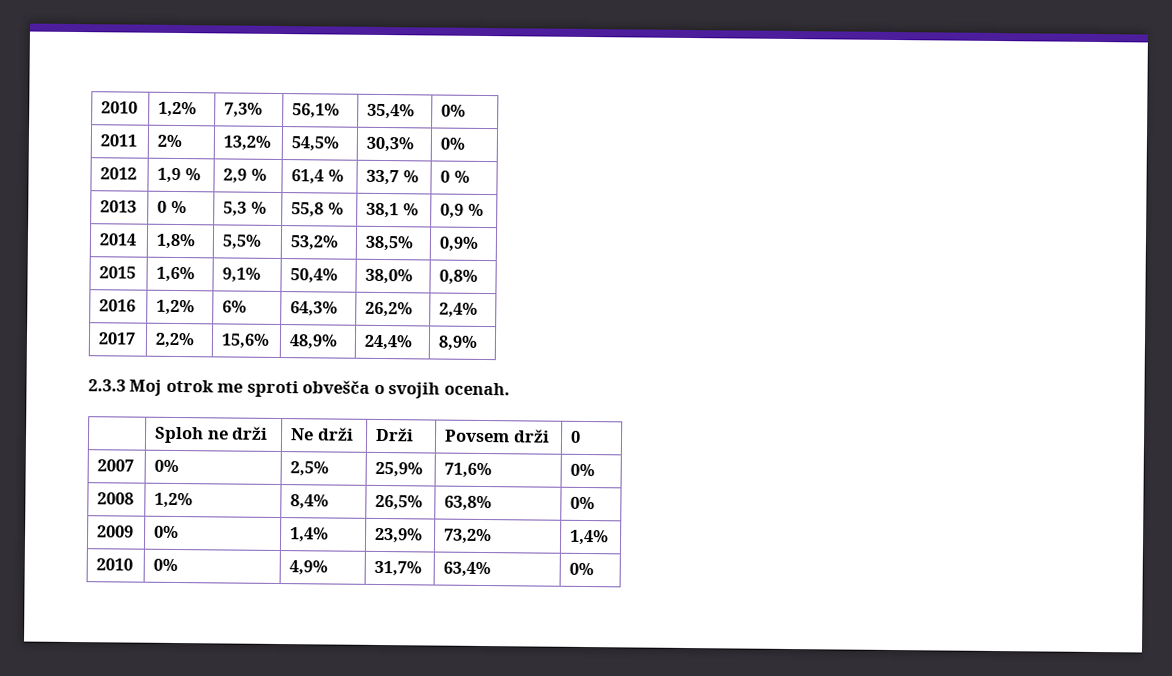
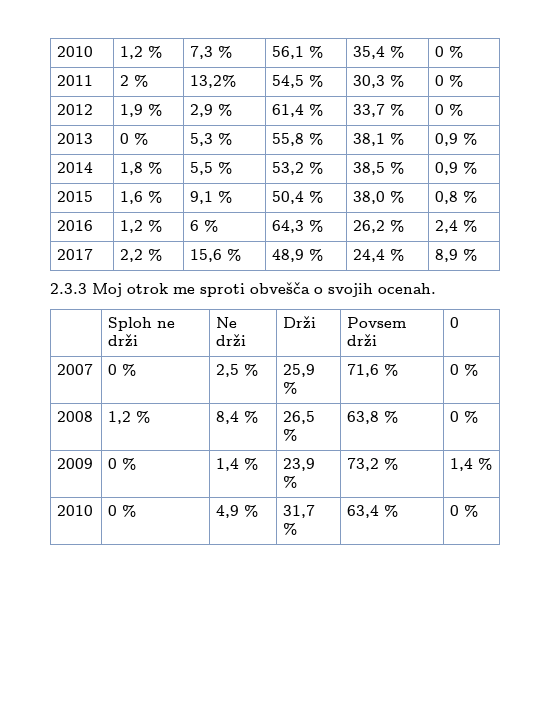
- 2010 | 1,2% | 7,3% | 56,1% | 35,4% | 0%
+ 2010 | 1,2 % | 7,3 % | 56,1 % | 35,4 % | 0 %
- 2011 | 2% | 13,2% | 54,5% | 30,3% | 0%
+ 2011 | 2 % | 13,2% | 54,5 % | 30,3 % | 0 %
- 2014 | 1,8% | 5,5% | 53,2% | 38,5% | 0,9%
- 2015 | 1,6% | 9,1% | 50,4% | 38,0% | 0,8%
- 2016 | 1,2% | 6% | 64,3% | 26,2% | 2,4%
- 2017 | 2,2% | 15,6% | 48,9% | 24,4% | 8,9%
+ 2014 | 1,8 % | 5,5 % | 53,2 % | 38,5 % | 0,9 %
+ 2015 | 1,6 % | 9,1 % | 50,4 % | 38,0 % | 0,8 %
+ 2016 | 1,2 % | 6 % | 64,3 % | 26,2 % | 2,4 %
+ 2017 | 2,2 % | 15,6 % | 48,9 % | 24,4 % | 8,9 %
- 2007 | 0% | 2,5% | 25,9% | 71,6% | 0%
- 2008 | 1,2% | 8,4% | 26,5% | 63,8% | 0%
- 2009 | 0% | 1,4% | 23,9% | 73,2% | 1,4%
- 2010 | 0% | 4,9% | 31,7% | 63,4% | 0%
+ 2007 | 0 % | 2,5 % | 25,9 % | 71,6 % | 0 %
+ 2008 | 1,2 % | 8,4 % | 26,5 % | 63,8 % | 0 %
+ 2009 | 0 % | 1,4 % | 23,9 % | 73,2 % | 1,4 %
+ 2010 | 0 % | 4,9 % | 31,7 % | 63,4 % | 0 %

